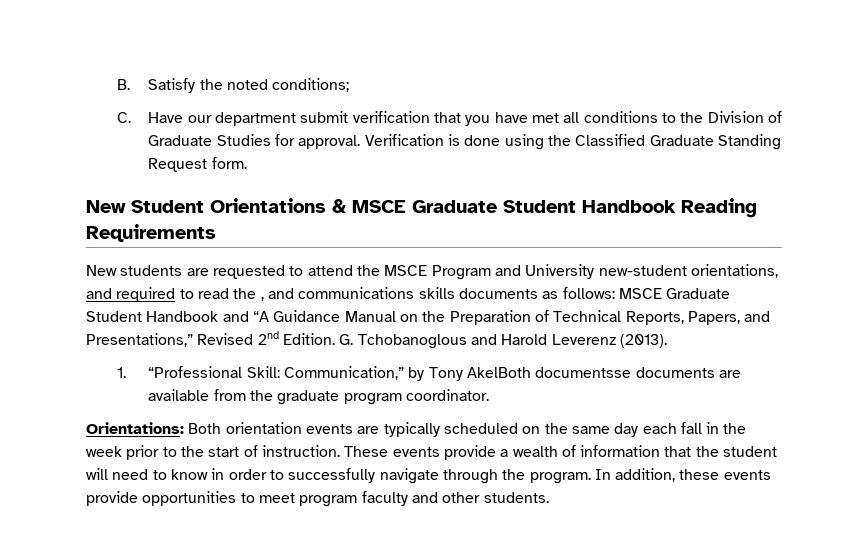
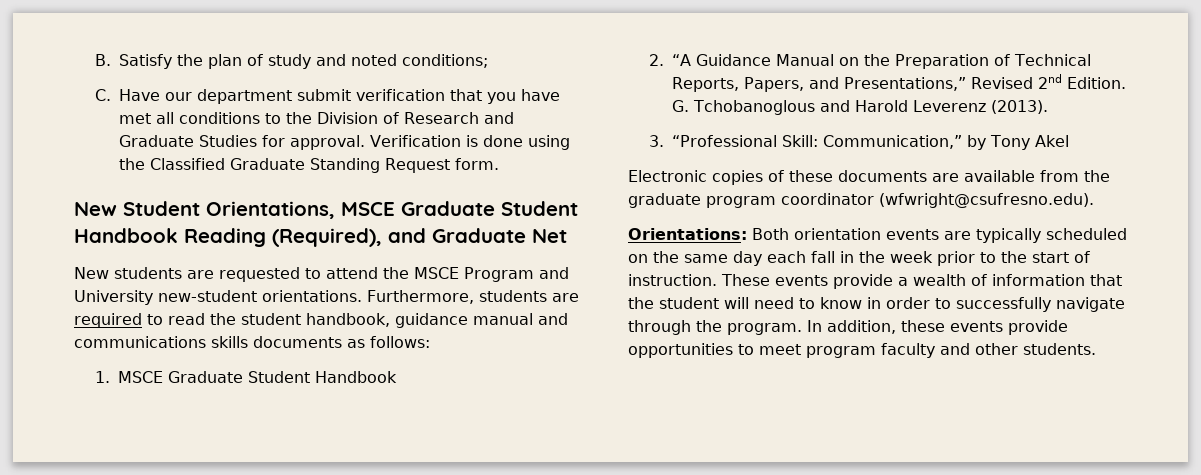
- B. Satisfy the noted conditions;
+ B. Satisfy the plan of study and noted conditions;
- C. Have our department submit verification that you have met all conditions to the Division of Graduate Studies for approval.
+ C. Have our department submit verification that you have met all conditions to the Division of Research and Graduate Studies for approval.
- New Student Orientations & MSCE Graduate Student Handbook Reading Requirements
+ New Student Orientations, MSCE Graduate Student Handbook Reading (Required), and Graduate Net
- New students are requested to attend the MSCE Program and University new-student orientations, and required to read the , and communications skills documents as follows: MSCE Graduate Student Handbook and “A Guidance Manual on the Preparation of Technical Reports, Papers, and Presentations,” Revised 2nd Edition.
+ New students are requested to attend the MSCE Program and University new-student orientations. Furthermore, students are required to read the student handbook, guidance manual and communications skills documents as follows:
+ 1. MSCE Graduate Student Handbook
+ 2. “A Guidance Manual on the Preparation of Technical Reports, Papers, and Presentations,” Revised 2nd Edition.
- 1. “Professional Skill: Communication,” by Tony AkelBoth documentsse documents are available from the graduate program coordinator.
+ 3. “Professional Skill: Communication,” by Tony Akel
+ Electronic copies of these documents are available from the graduate program coordinator (wfwright@csufresno.edu).

